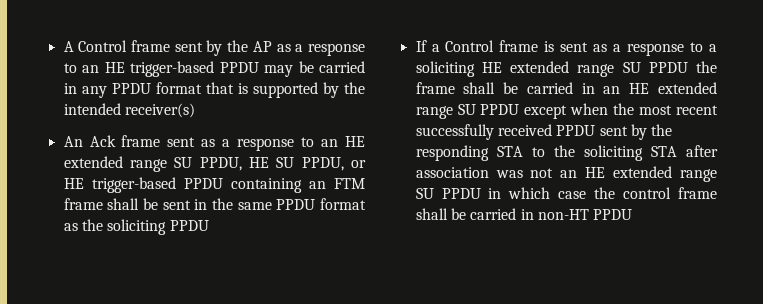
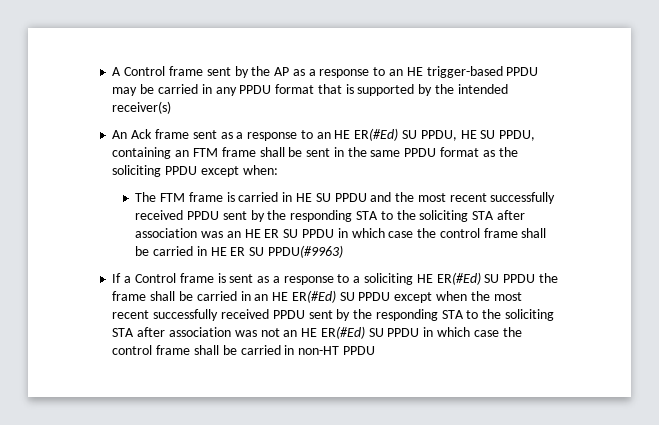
- An Ack frame sent as a response to an HE extended range SU PPDU, HE SU PPDU, or HE trigger-based PPDU containing an FTM frame shall be sent in the same PPDU format as the soliciting PPDU
+ An Ack frame sent as a response to an HE ER(#Ed) SU PPDU, HE SU PPDU, containing an FTM frame shall be sent in the same PPDU format as the soliciting PPDU except when:
+ The FTM frame is carried in HE SU PPDU and the most recent successfully received PPDU sent by the responding STA to the soliciting STA after association was an HE ER SU PPDU in which case the control frame shall be carried in HE ER SU PPDU(#9963)
- If a Control frame is sent as a response to a soliciting HE extended range SU PPDU the frame shall be carried in an HE extended range SU PPDU except when the most recent successfully received PPDU sent by the responding STA to the soliciting STA after association was not an HE extended range SU PPDU in which case the control frame shall be carried in non-HT PPDU
+ If a Control frame is sent as a response to a soliciting HE ER(#Ed) SU PPDU the frame shall be carried in an HE ER(#Ed) SU PPDU except when the most recent successfully received PPDU sent by the responding STA to the soliciting STA after association was not an HE ER(#Ed) SU PPDU in which case the control frame shall be carried in non-HT PPDU

